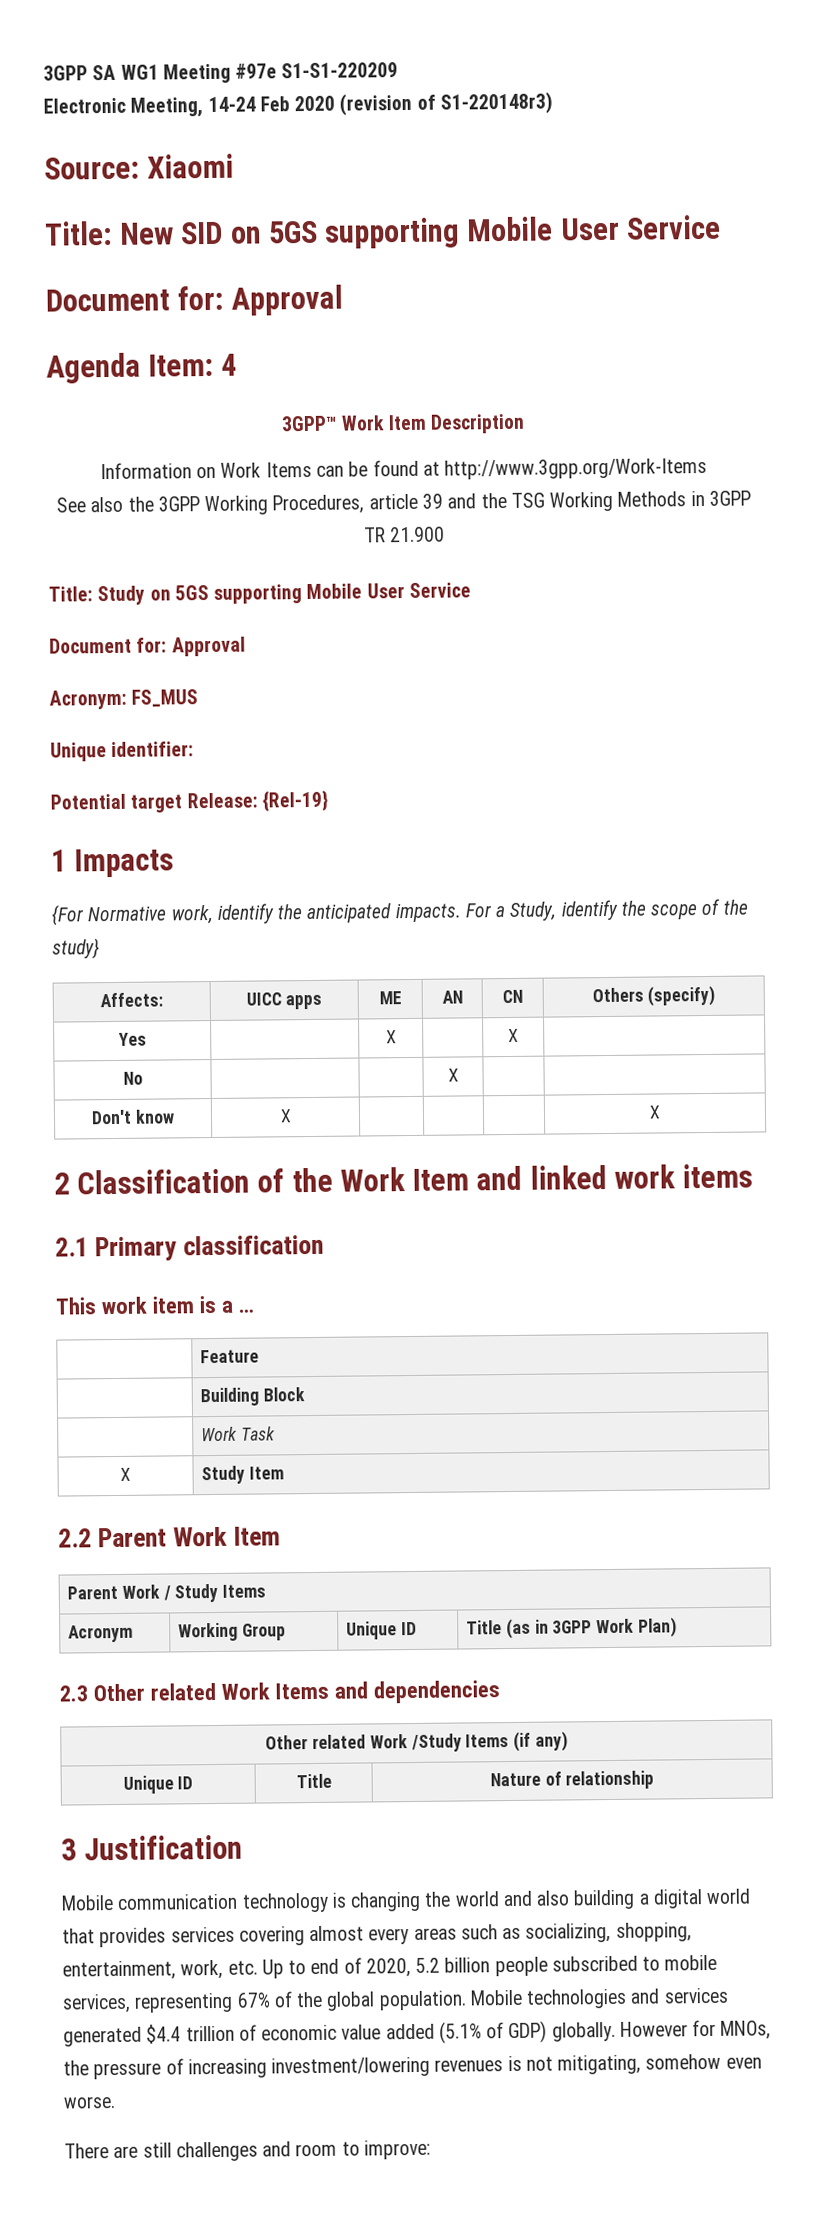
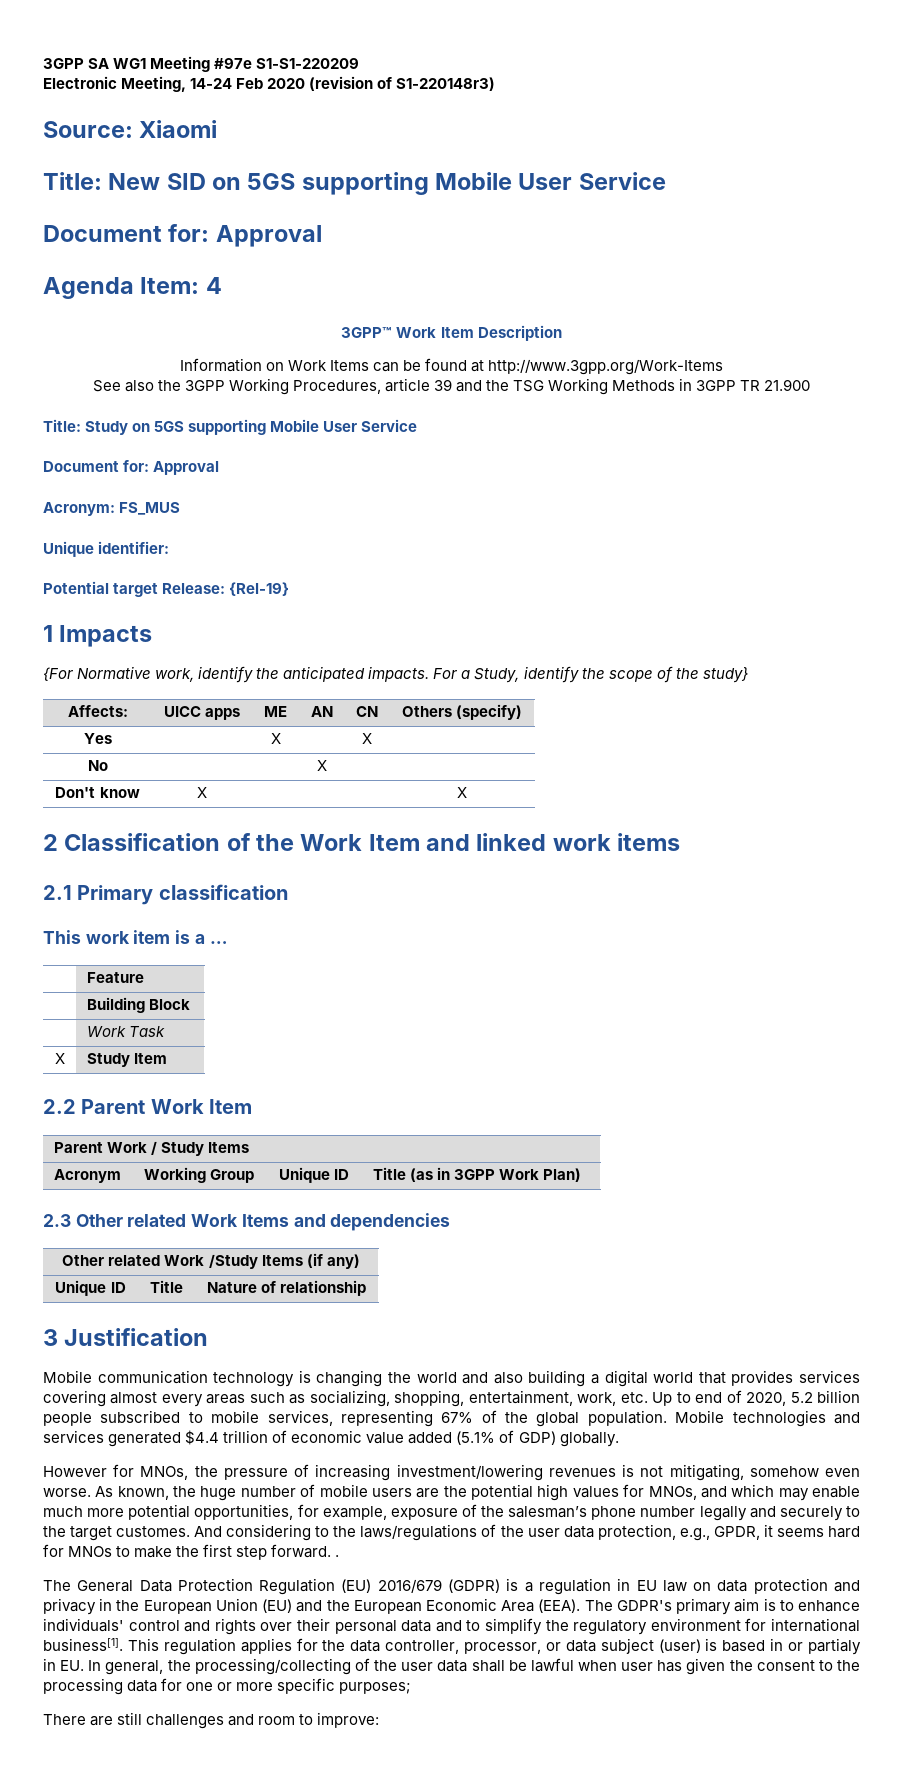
- Mobile technologies and services generated $4.4 trillion of economic value added (5.1% of GDP) globally. However for MNOs, the pressure of increasing investment/lowering revenues is not mitigating, somehow even worse.
+ Mobile technologies and services generated $4.4 trillion of economic value added (5.1% of GDP) globally.
+ However for MNOs, the pressure of increasing investment/lowering revenues is not mitigating, somehow even worse. As known, the huge number of mobile users are the potential high values for MNOs, and which may enable much more potential opportunities, for example, exposure of the salesman’s phone number legally and securely to the target customes. And considering to the laws/regulations of the user data protection, e.g., GPDR, it seems hard for MNOs to make the first step forward. .
+ The General Data Protection Regulation (EU) 2016/679 (GDPR) is a regulation in EU law on data protection and privacy in the European Union (EU) and the European Economic Area (EEA). The GDPR's primary aim is to enhance individuals' control and rights over their personal data and to simplify the regulatory environment for international business[1]. This regulation applies for the data controller, processor, or data subject (user) is based in or partialy in EU. In general, the processing/collecting of the user data shall be lawful when user has given the consent to the processing data for one or more specific purposes;

